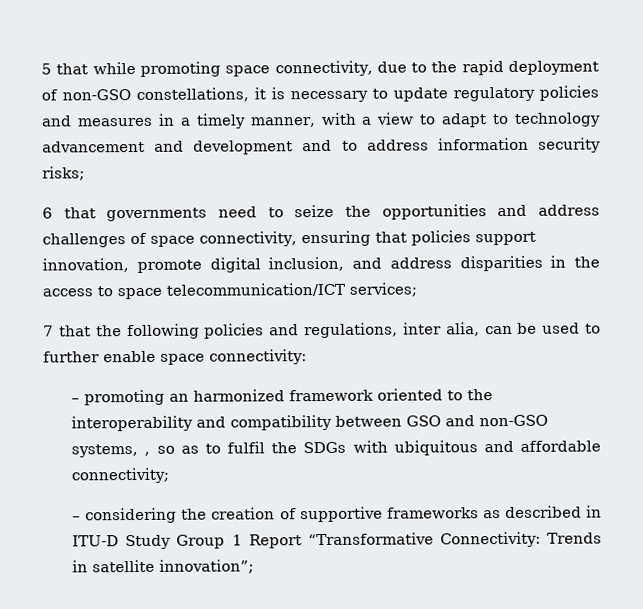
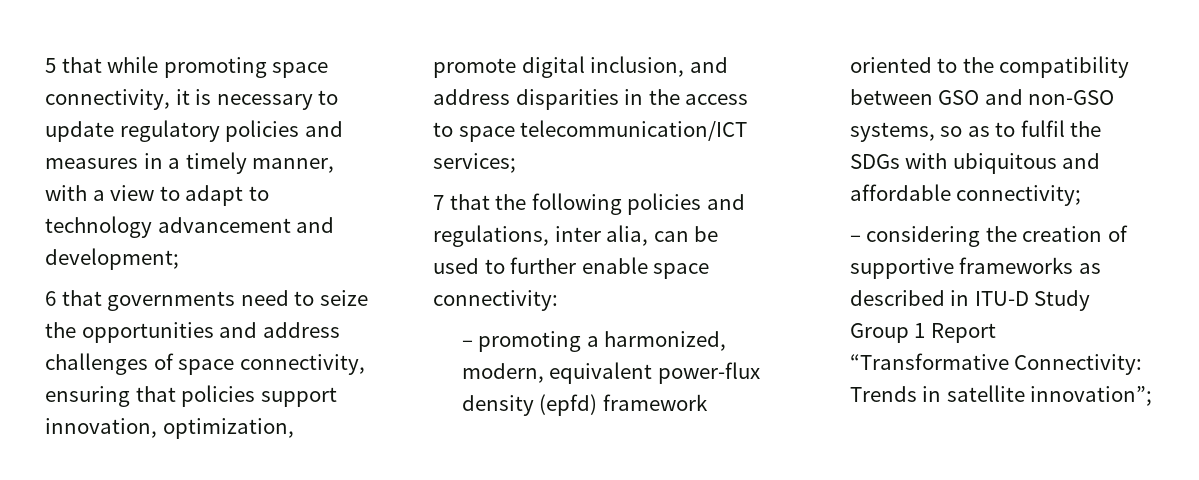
- 5 that while promoting space connectivity, due to the rapid deployment of non-GSO constellations, it is necessary to update regulatory policies and measures in a timely manner, with a view to adapt to technology advancement and development and to address information security risks;
+ 5 that while promoting space connectivity, it is necessary to update regulatory policies and measures in a timely manner, with a view to adapt to technology advancement and development;
- 6 that governments need to seize the opportunities and address challenges of space connectivity, ensuring that policies support innovation, promote digital inclusion, and address disparities in the access to space telecommunication/ICT services;
+ 6 that governments need to seize the opportunities and address challenges of space connectivity, ensuring that policies support innovation, optimization, promote digital inclusion, and address disparities in the access to space telecommunication/ICT services;
- – promoting an harmonized framework oriented to the interoperability and compatibility between GSO and non-GSO systems, , so as to fulfil the SDGs with ubiquitous and affordable connectivity;
+ – promoting a harmonized, modern, equivalent power-flux density (epfd) framework oriented to the compatibility between GSO and non-GSO systems, so as to fulfil the SDGs with ubiquitous and affordable connectivity;

